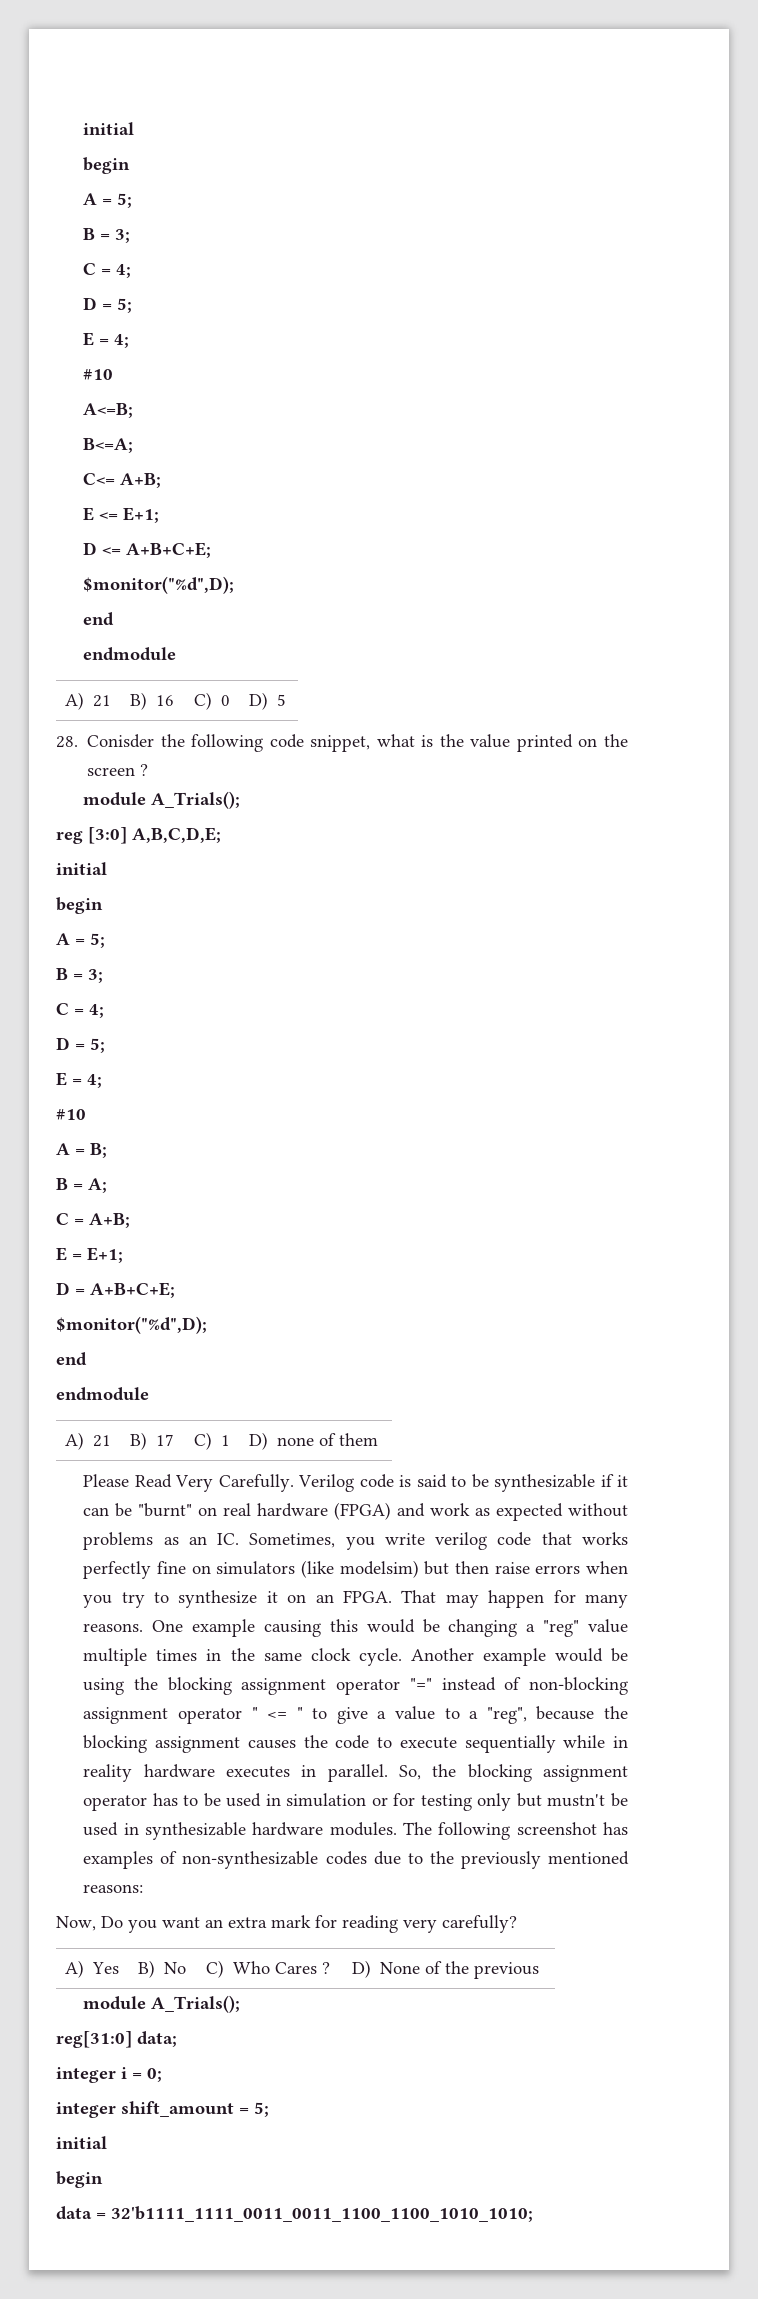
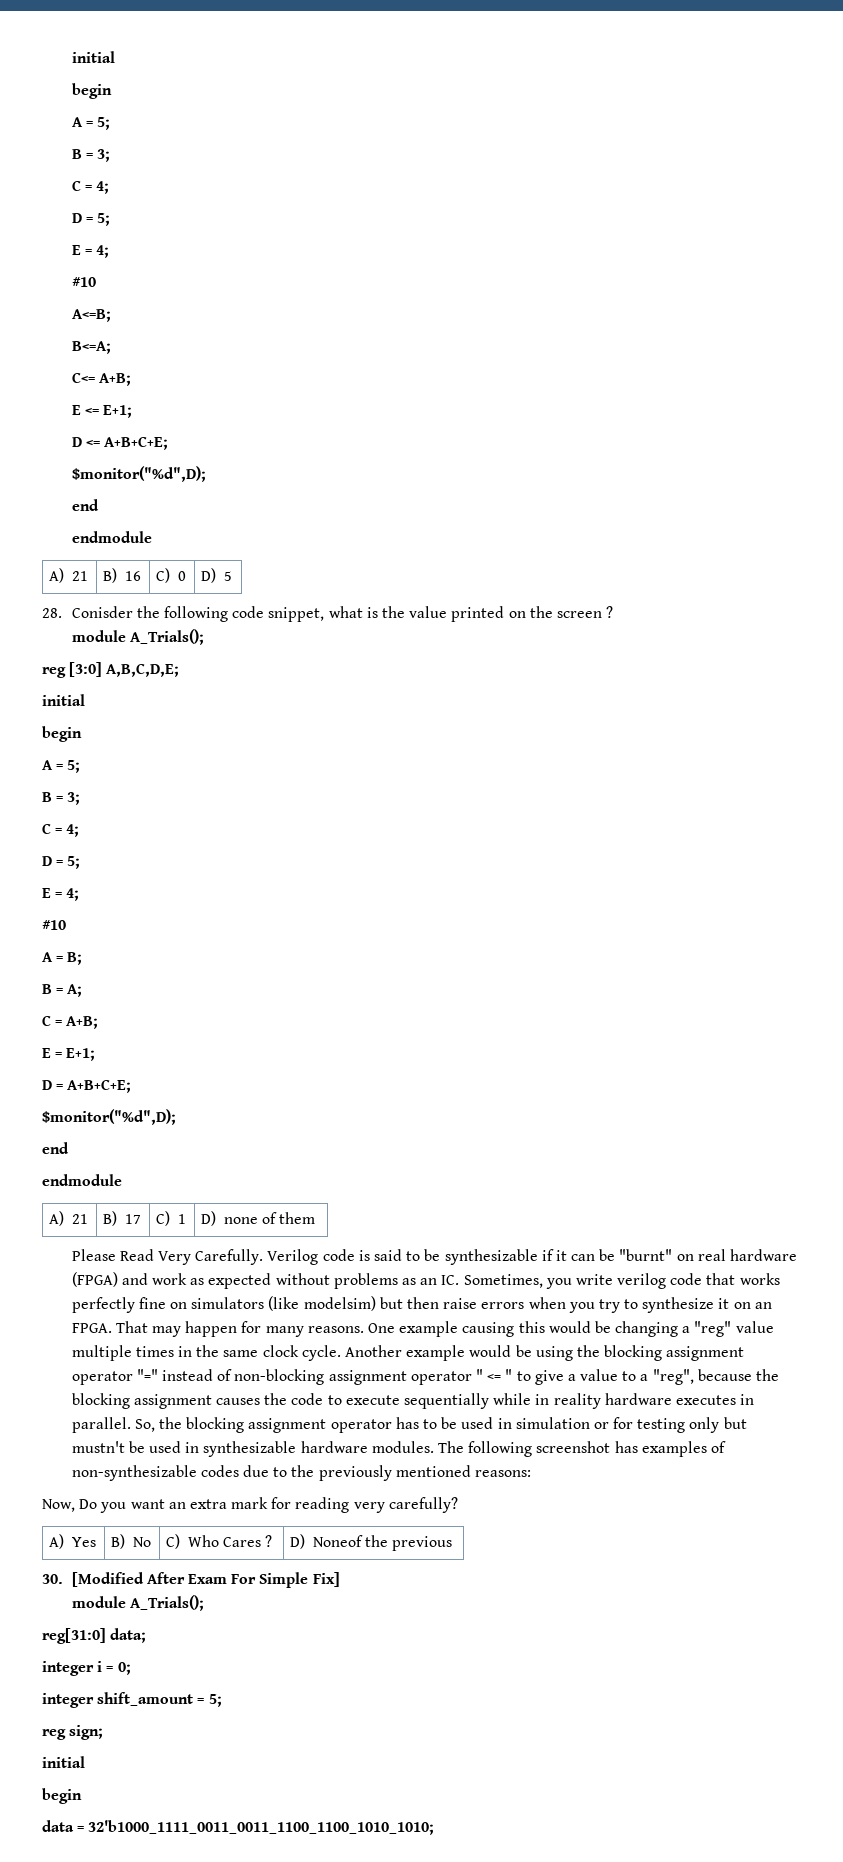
- A) Yes | B) No | C) Who Cares ? | D) None of the previous
+ A) Yes | B) No | C) Who Cares ? | D) Noneof the previous
+ 30. [Modified After Exam For Simple Fix]
+ reg sign;
- data = 32'b1111_1111_0011_0011_1100_1100_1010_1010;
+ data = 32'b1000_1111_0011_0011_1100_1100_1010_1010;

